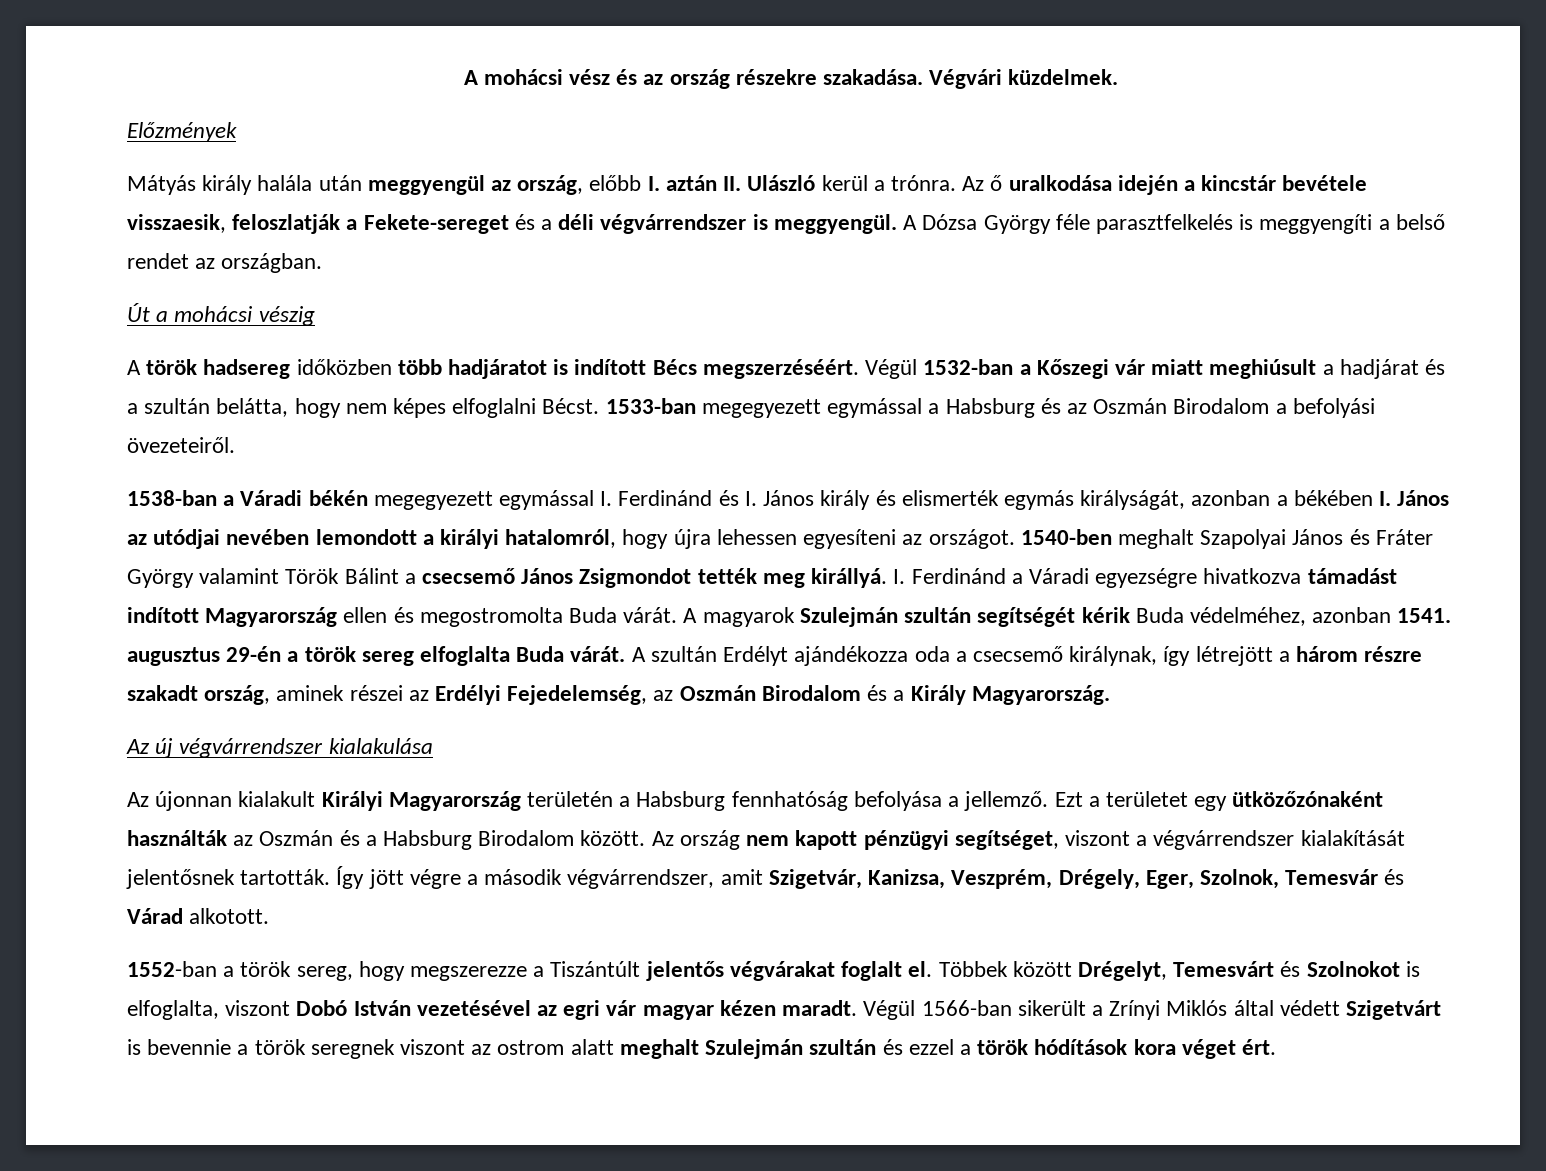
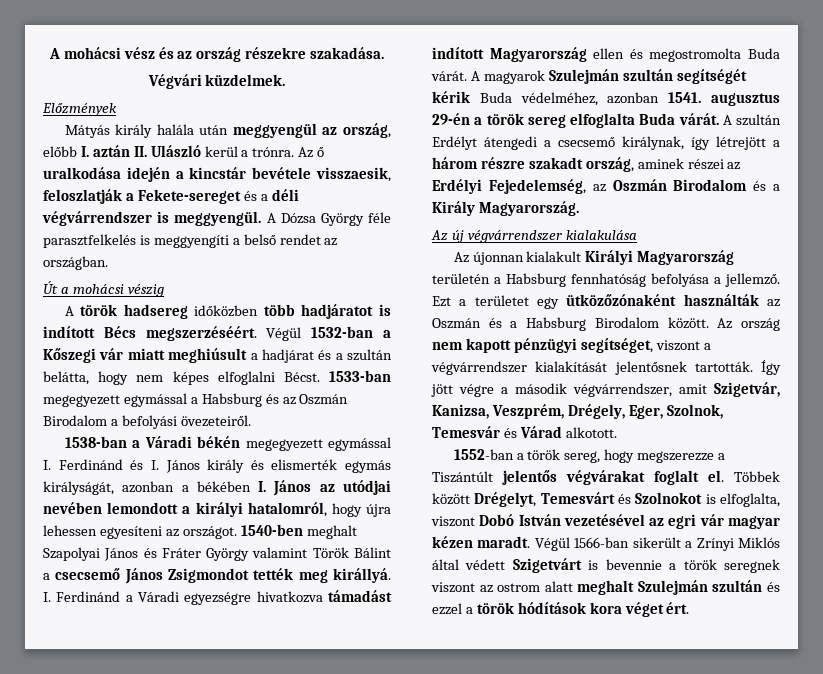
- A mohácsi vész és az ország részekre szakadása. Végvári küzdelmek.
+ A mohácsi vész és az ország részekre szakadása.
+ Végvári küzdelmek.
- A szultán Erdélyt ajándékozza oda a csecsemő királynak, így létrejött a három részre szakadt ország, aminek részei az Erdélyi Fejedelemség, az Oszmán Birodalom és a Király Magyarország.
+ A szultán Erdélyt átengedi a csecsemő királynak, így létrejött a három részre szakadt ország, aminek részei az Erdélyi Fejedelemség, az Oszmán Birodalom és a Király Magyarország.

